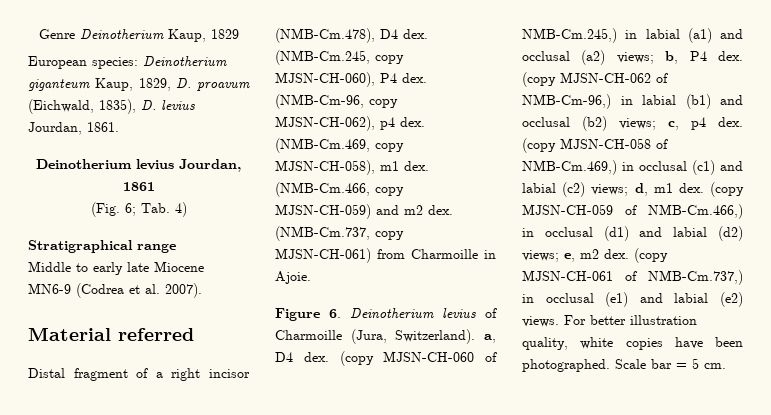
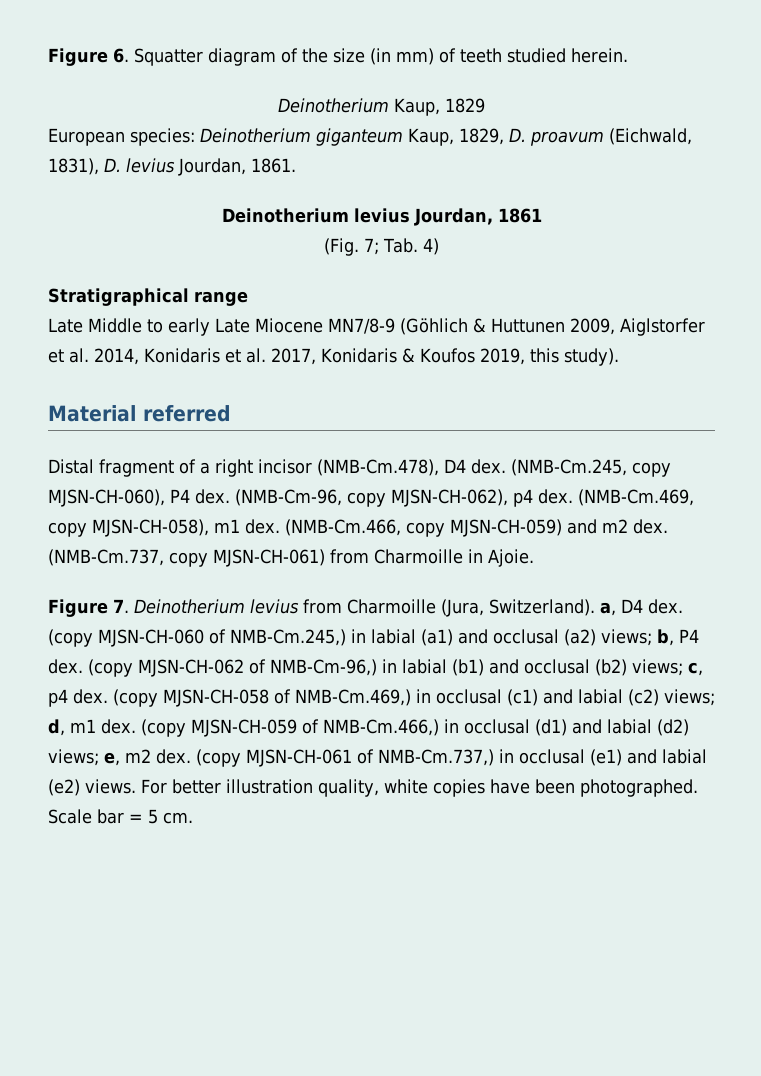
- Genre Deinotherium Kaup, 1829
+ Figure 6. Squatter diagram of the size (in mm) of teeth studied herein.
+ Deinotherium Kaup, 1829
- European species: Deinotherium giganteum Kaup, 1829, D. proavum (Eichwald, 1835), D. levius Jourdan, 1861.
+ European species: Deinotherium giganteum Kaup, 1829, D. proavum (Eichwald, 1831), D. levius Jourdan, 1861.
- (Fig. 6; Tab. 4)
+ (Fig. 7; Tab. 4)
- Middle to early late Miocene MN6-9 (Codrea et al. 2007).
+ Late Middle to early Late Miocene MN7/8-9 (Göhlich & Huttunen 2009, Aiglstorfer et al. 2014, Konidaris et al. 2017, Konidaris & Koufos 2019, this study).
- Figure 6. Deinotherium levius of Charmoille (Jura, Switzerland). a, D4 dex.
+ Figure 7. Deinotherium levius from Charmoille (Jura, Switzerland). a, D4 dex.

